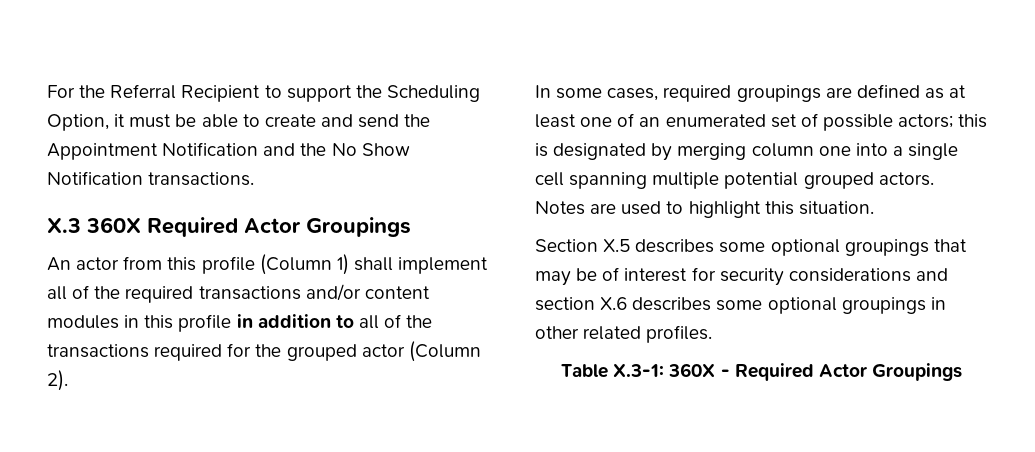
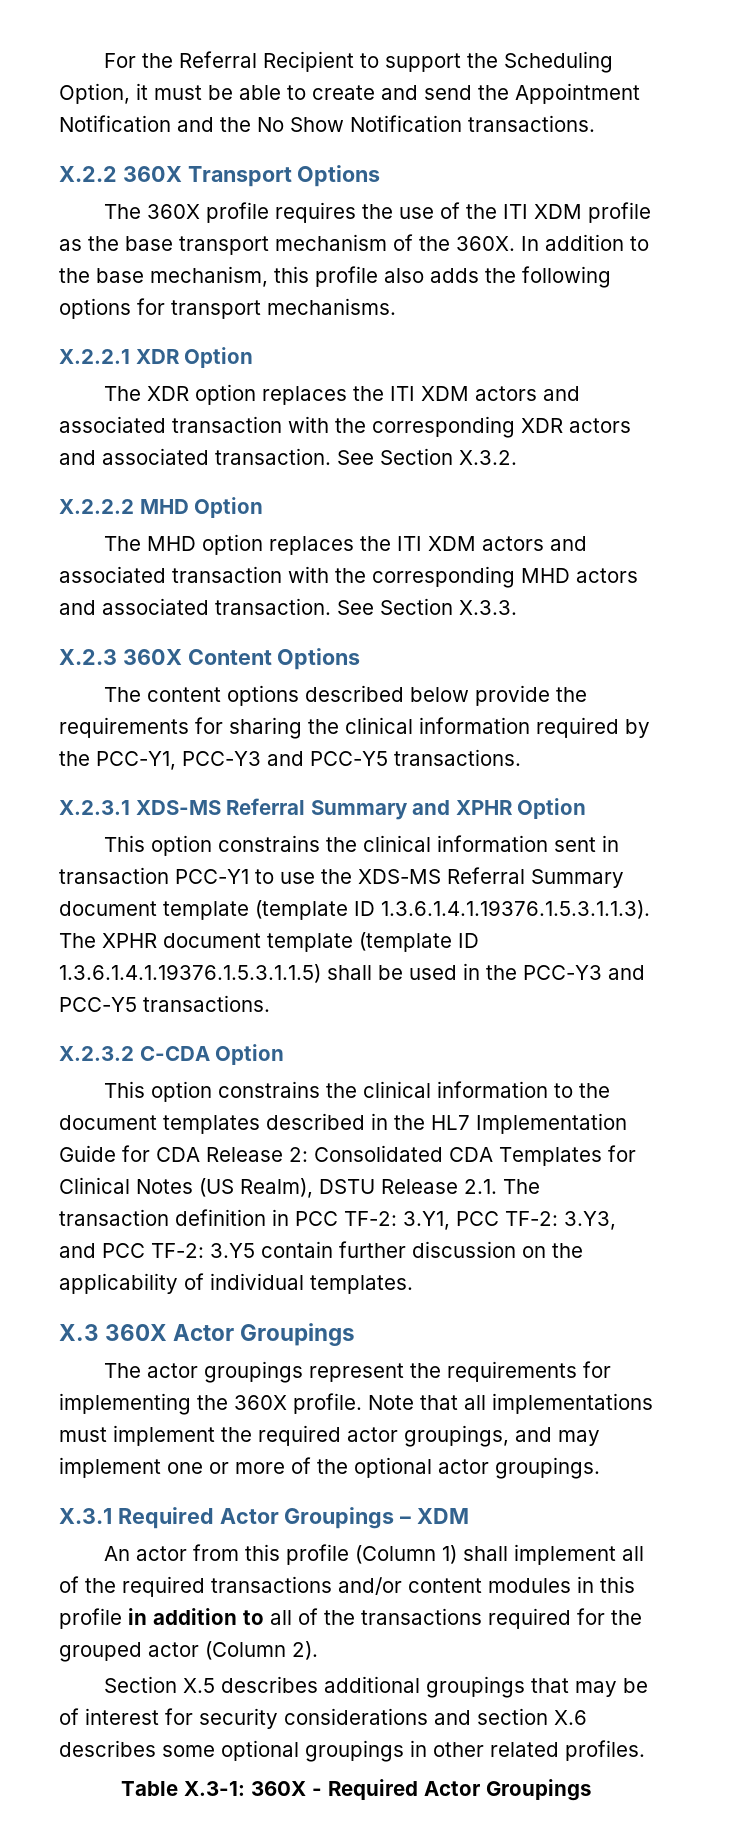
- X.3 360X Required Actor Groupings
+ X.2.2 360X Transport Options
+ The 360X profile requires the use of the ITI XDM profile as the base transport mechanism of the 360X. In addition to the base mechanism, this profile also adds the following options for transport mechanisms.
+ X.2.2.1 XDR Option
+ The XDR option replaces the ITI XDM actors and associated transaction with the corresponding XDR actors and associated transaction. See Section X.3.2.
+ X.2.2.2 MHD Option
+ The MHD option replaces the ITI XDM actors and associated transaction with the corresponding MHD actors and associated transaction. See Section X.3.3.
+ X.2.3 360X Content Options
+ The content options described below provide the requirements for sharing the clinical information required by the PCC-Y1, PCC-Y3 and PCC-Y5 transactions.
+ X.2.3.1 XDS-MS Referral Summary and XPHR Option
+ This option constrains the clinical information sent in transaction PCC-Y1 to use the XDS-MS Referral Summary document template (template ID 1.3.6.1.4.1.19376.1.5.3.1.1.3). The XPHR document template (template ID 1.3.6.1.4.1.19376.1.5.3.1.1.5) shall be used in the PCC-Y3 and PCC-Y5 transactions.
+ X.2.3.2 C-CDA Option
+ This option constrains the clinical information to the document templates described in the HL7 Implementation Guide for CDA Release 2: Consolidated CDA Templates for Clinical Notes (US Realm), DSTU Release 2.1. The transaction definition in PCC TF-2: 3.Y1, PCC TF-2: 3.Y3, and PCC TF-2: 3.Y5 contain further discussion on the applicability of individual templates.
+ X.3 360X Actor Groupings
+ The actor groupings represent the requirements for implementing the 360X profile. Note that all implementations must implement the required actor groupings, and may implement one or more of the optional actor groupings.
+ X.3.1 Required Actor Groupings – XDM
- In some cases, required groupings are defined as at least one of an enumerated set of possible actors; this is designated by merging column one into a single cell spanning multiple potential grouped actors. Notes are used to highlight this situation.
- Section X.5 describes some optional groupings that may be of interest for security considerations and section X.6 describes some optional groupings in other related profiles.
+ Section X.5 describes additional groupings that may be of interest for security considerations and section X.6 describes some optional groupings in other related profiles.

